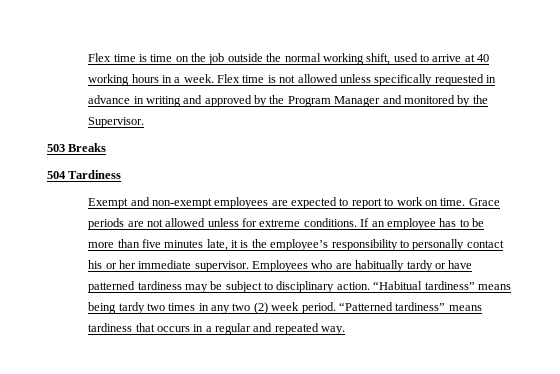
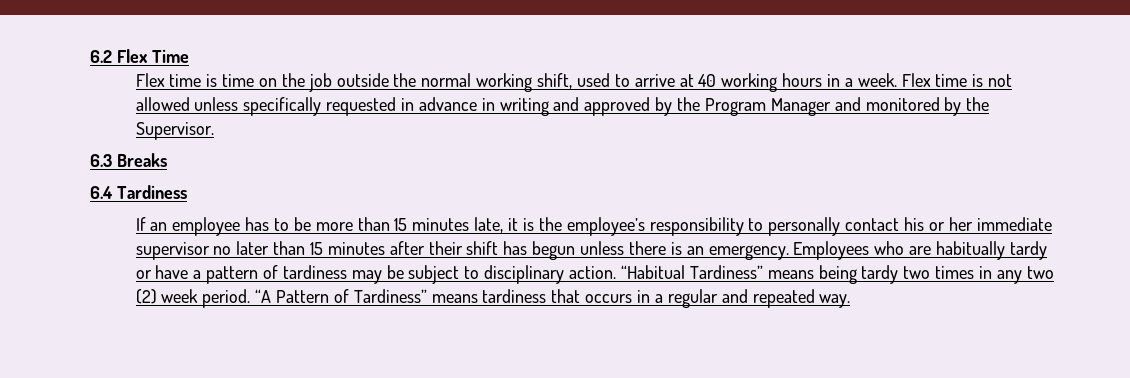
+ 6.2 Flex Time
- 503 Breaks
+ 6.3 Breaks
- 504 Tardiness
+ 6.4 Tardiness
- Exempt and non-exempt employees are expected to report to work on time. Grace periods are not allowed unless for extreme conditions. If an employee has to be more than five minutes late, it is the employee’s responsibility to personally contact his or her immediate supervisor.
+ If an employee has to be more than 15 minutes late, it is the employee’s responsibility to personally contact his or her immediate supervisor no later than 15 minutes after their shift has begun unless there is an emergency.
- Employees who are habitually tardy or have patterned tardiness may be subject to disciplinary action.
+ Employees who are habitually tardy or have a pattern of tardiness may be subject to disciplinary action.
- “Habitual tardiness” means being tardy two times in any two (2) week period.
+ “Habitual Tardiness” means being tardy two times in any two (2) week period.
- “Patterned tardiness” means tardiness that occurs in a regular and repeated way.
+ “A Pattern of Tardiness” means tardiness that occurs in a regular and repeated way.

